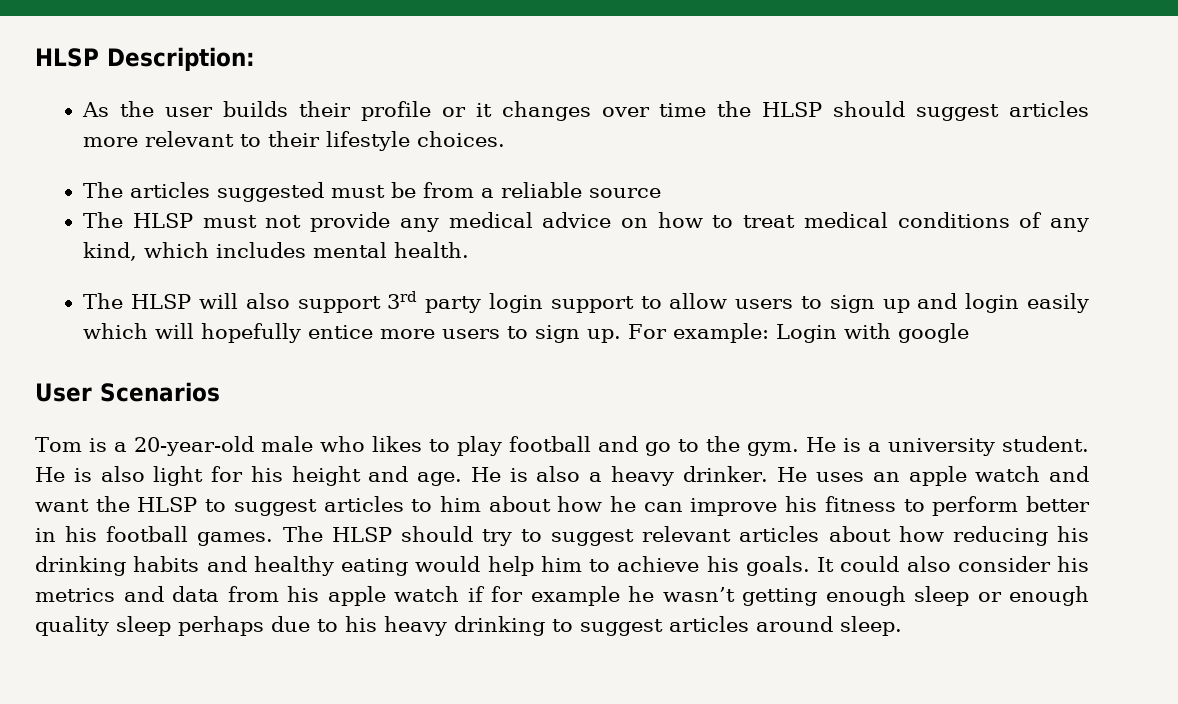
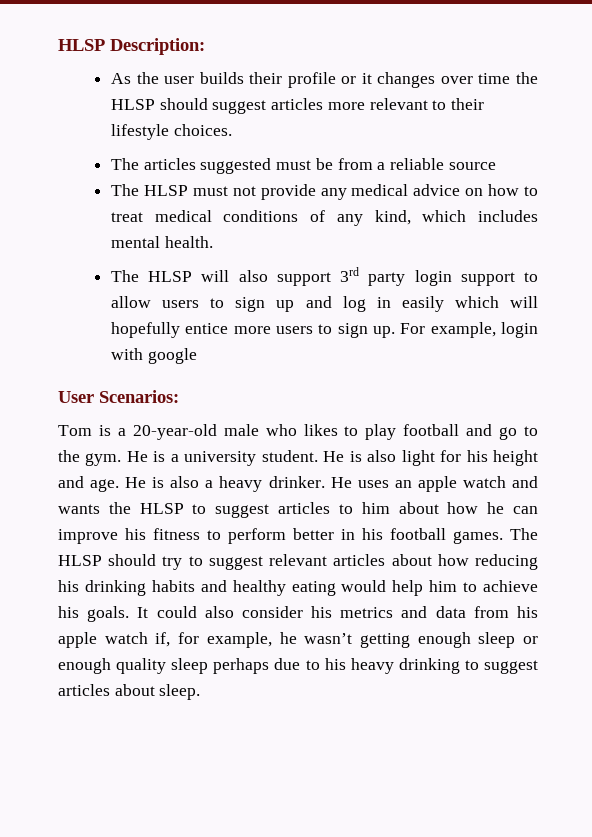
- The HLSP will also support 3rd party login support to allow users to sign up and login easily which will hopefully entice more users to sign up.
+ The HLSP will also support 3rd party login support to allow users to sign up and log in easily which will hopefully entice more users to sign up.
- For example: Login with google
+ For example, login with google
- User Scenarios
+ User Scenarios:
- He uses an apple watch and want the HLSP to suggest articles to him about how he can improve his fitness to perform better in his football games.
+ He uses an apple watch and wants the HLSP to suggest articles to him about how he can improve his fitness to perform better in his football games.
- It could also consider his metrics and data from his apple watch if for example he wasn’t getting enough sleep or enough quality sleep perhaps due to his heavy drinking to suggest articles around sleep.
+ It could also consider his metrics and data from his apple watch if, for example, he wasn’t getting enough sleep or enough quality sleep perhaps due to his heavy drinking to suggest articles about sleep.

